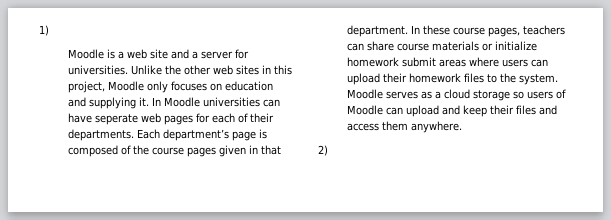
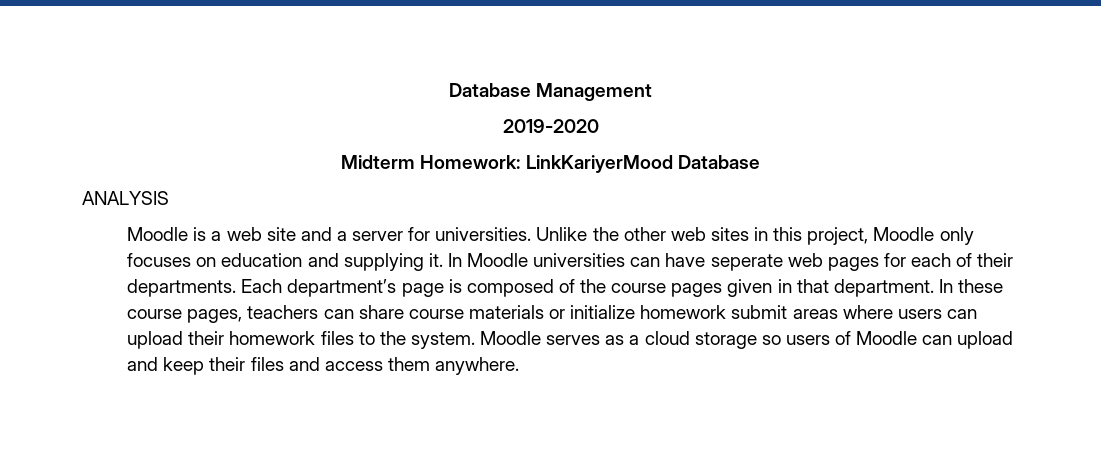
- 1)
+ Database Management
+ 2019-2020
+ Midterm Homework: LinkKariyerMood Database
+ ANALYSIS
- 2)

